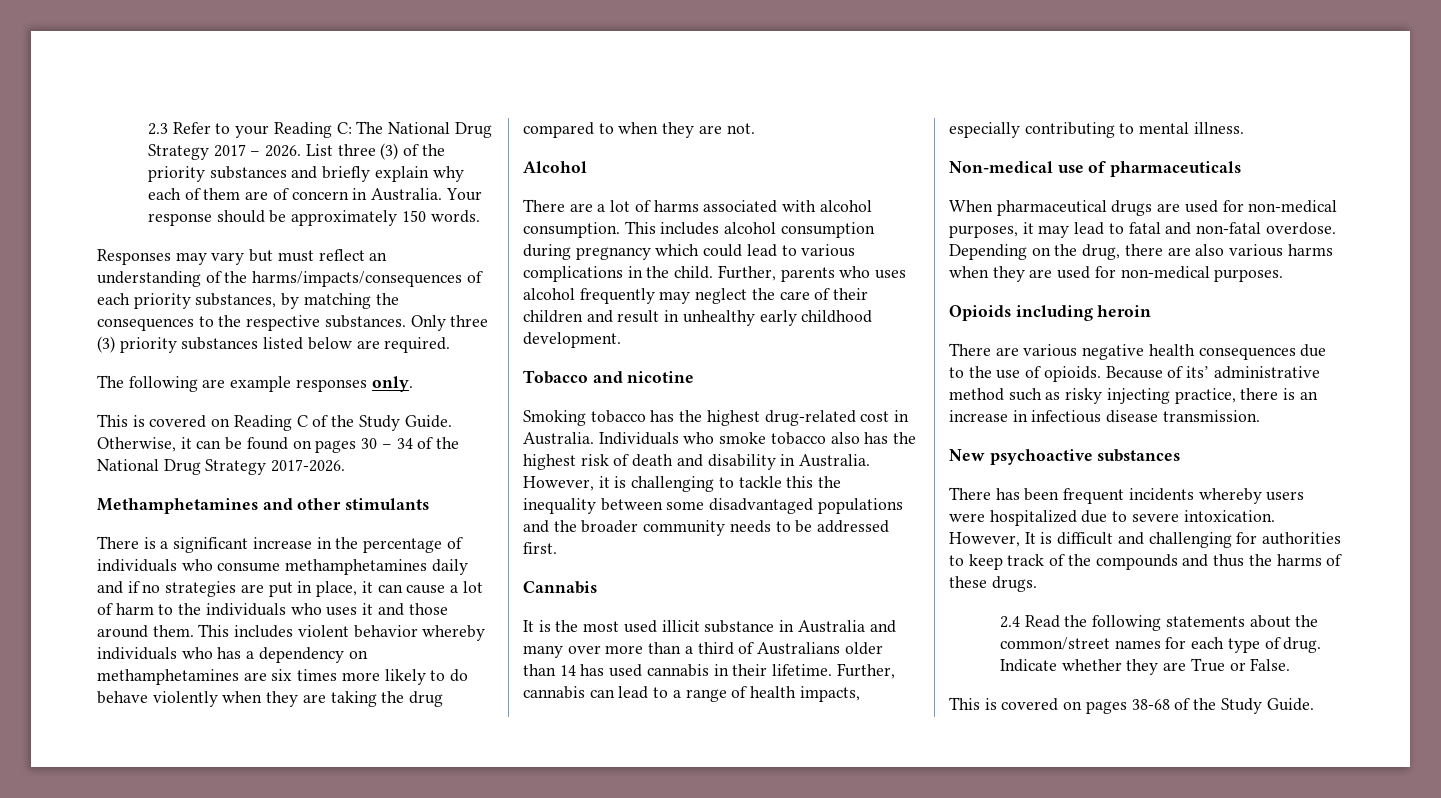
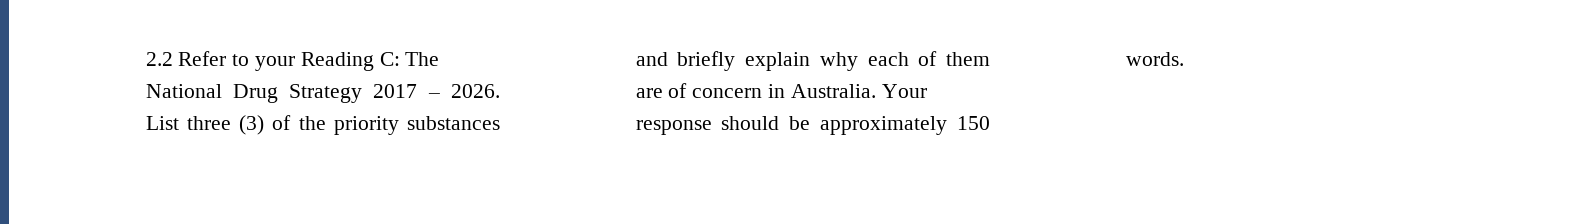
- 2.3 Refer to your Reading C: The National Drug Strategy 2017 – 2026.
+ 2.2 Refer to your Reading C: The National Drug Strategy 2017 – 2026.
- Responses may vary but must reflect an understanding of the harms/impacts/consequences of each priority substances, by matching the consequences to the respective substances. Only three (3) priority substances listed below are required.
- The following are example responses only.
- This is covered on Reading C of the Study Guide. Otherwise, it can be found on pages 30 – 34 of the National Drug Strategy 2017-2026.
- Methamphetamines and other stimulants
- There is a significant increase in the percentage of individuals who consume methamphetamines daily and if no strategies are put in place, it can cause a lot of harm to the individuals who uses it and those around them. This includes violent behavior whereby individuals who has a dependency on methamphetamines are six times more likely to do behave violently when they are taking the drug compared to when they are not.
- Alcohol
- There are a lot of harms associated with alcohol consumption. This includes alcohol consumption during pregnancy which could lead to various complications in the child. Further, parents who uses alcohol frequently may neglect the care of their children and result in unhealthy early childhood development.
- Tobacco and nicotine
- Smoking tobacco has the highest drug-related cost in Australia. Individuals who smoke tobacco also has the highest risk of death and disability in Australia. However, it is challenging to tackle this the inequality between some disadvantaged populations and the broader community needs to be addressed first.
- Cannabis
- It is the most used illicit substance in Australia and many over more than a third of Australians older than 14 has used cannabis in their lifetime. Further, cannabis can lead to a range of health impacts, especially contributing to mental illness.
- Non-medical use of pharmaceuticals
- When pharmaceutical drugs are used for non-medical purposes, it may lead to fatal and non-fatal overdose. Depending on the drug, there are also various harms when they are used for non-medical purposes.
- Opioids including heroin
- There are various negative health consequences due to the use of opioids. Because of its’ administrative method such as risky injecting practice, there is an increase in infectious disease transmission.
- New psychoactive substances
- There has been frequent incidents whereby users were hospitalized due to severe intoxication. However, It is difficult and challenging for authorities to keep track of the compounds and thus the harms of these drugs.
- 2.4 Read the following statements about the common/street names for each type of drug. Indicate whether they are True or False.
- This is covered on pages 38-68 of the Study Guide.

